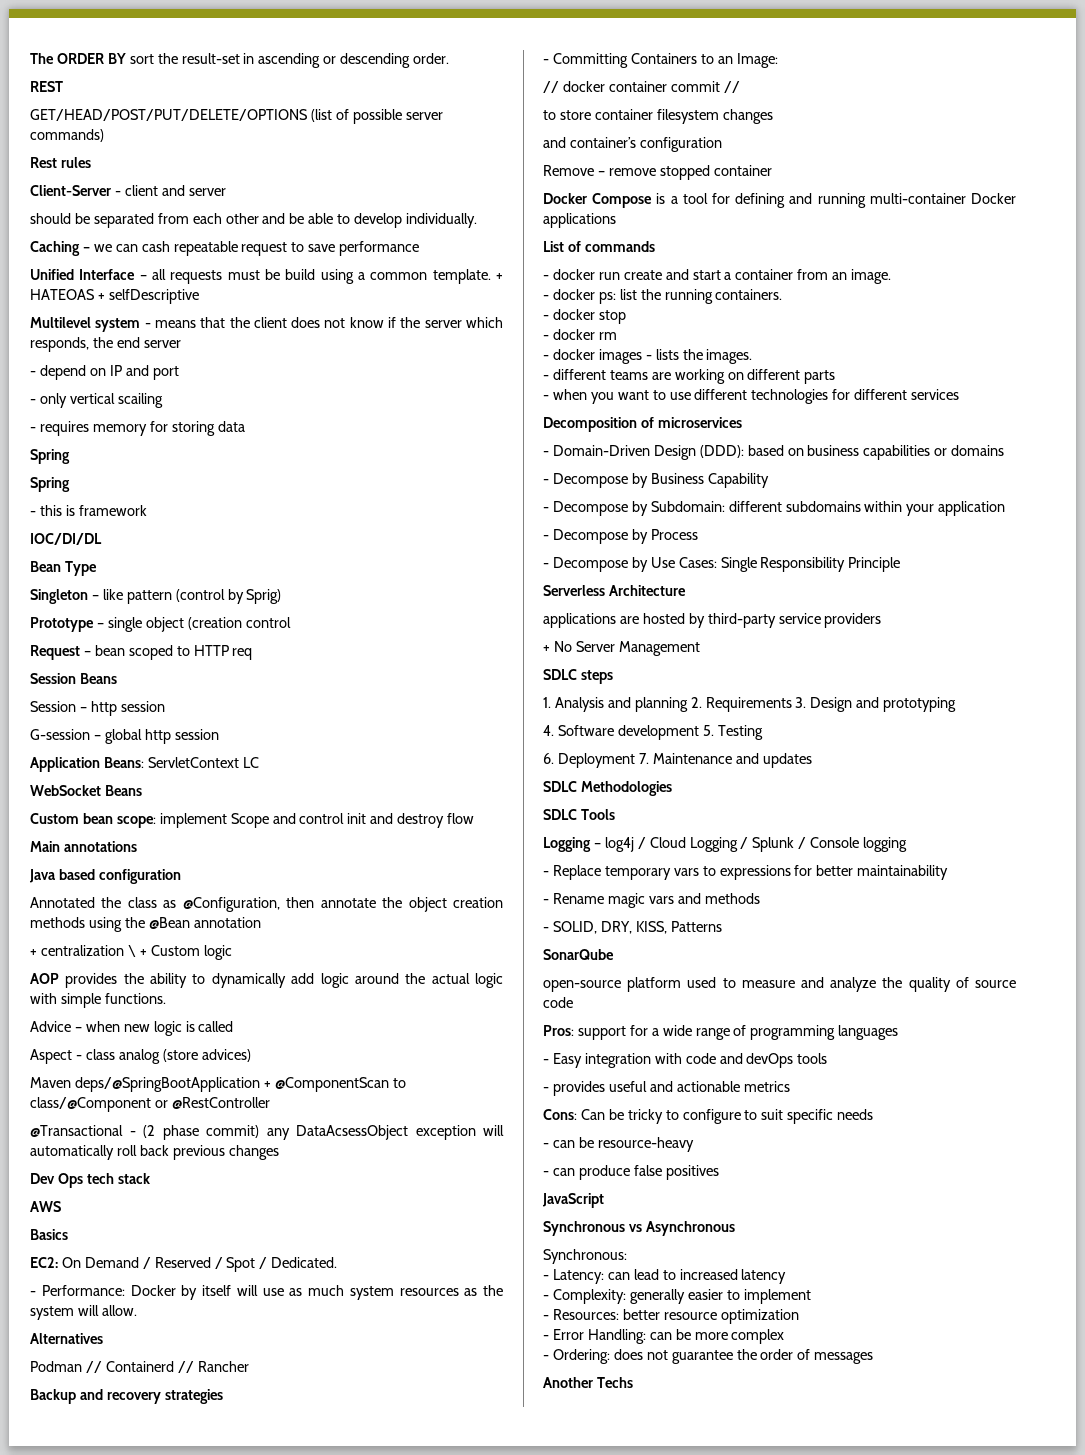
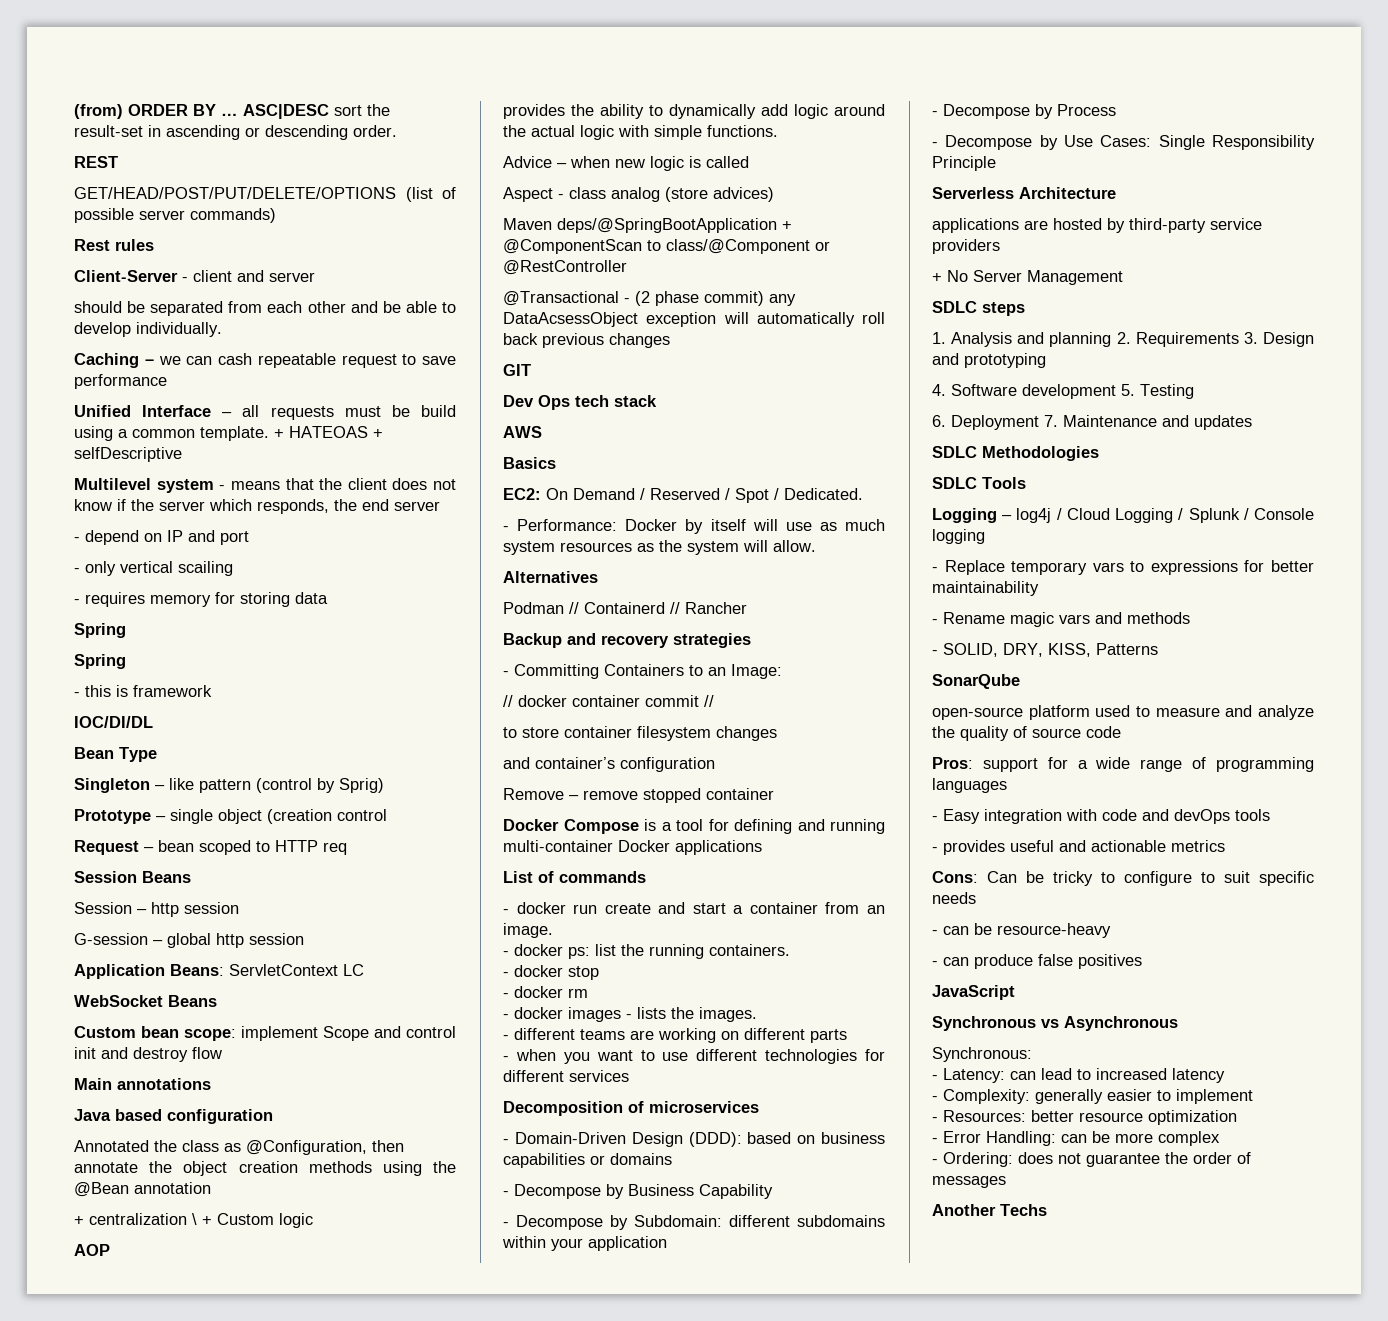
- The ORDER BY sort the result-set in ascending or descending order.
+ (from) ORDER BY … ASC|DESC sort the result-set in ascending or descending order.
- AOP provides the ability to dynamically add logic around the actual logic with simple functions.
+ AOP
+ provides the ability to dynamically add logic around the actual logic with simple functions.
+ GIT

